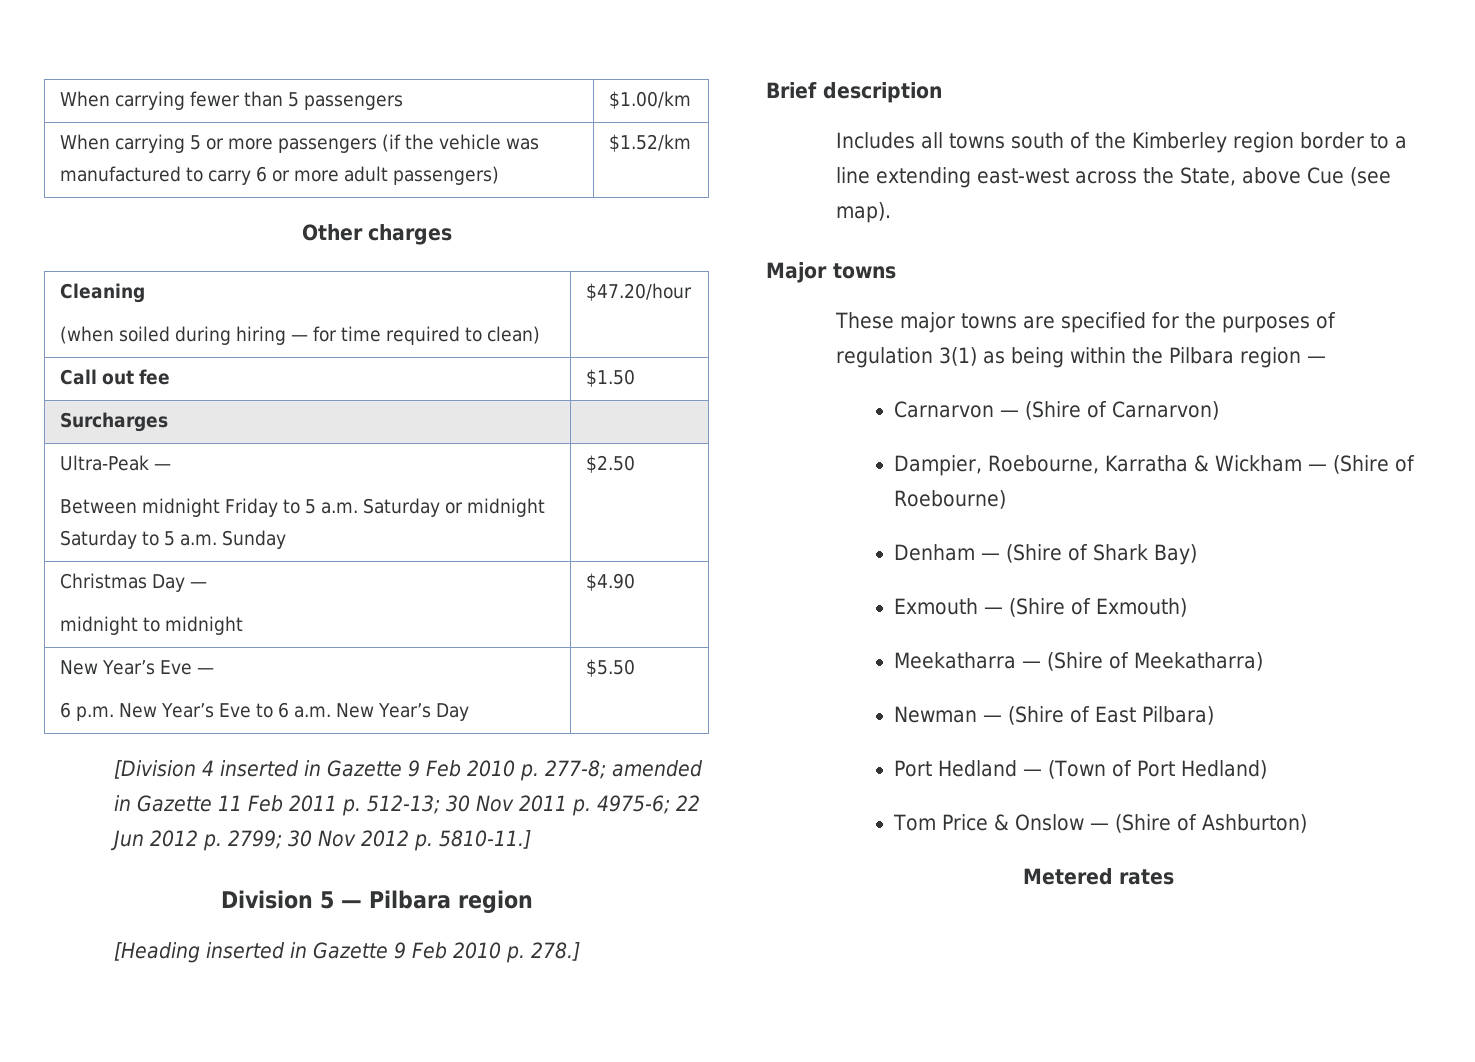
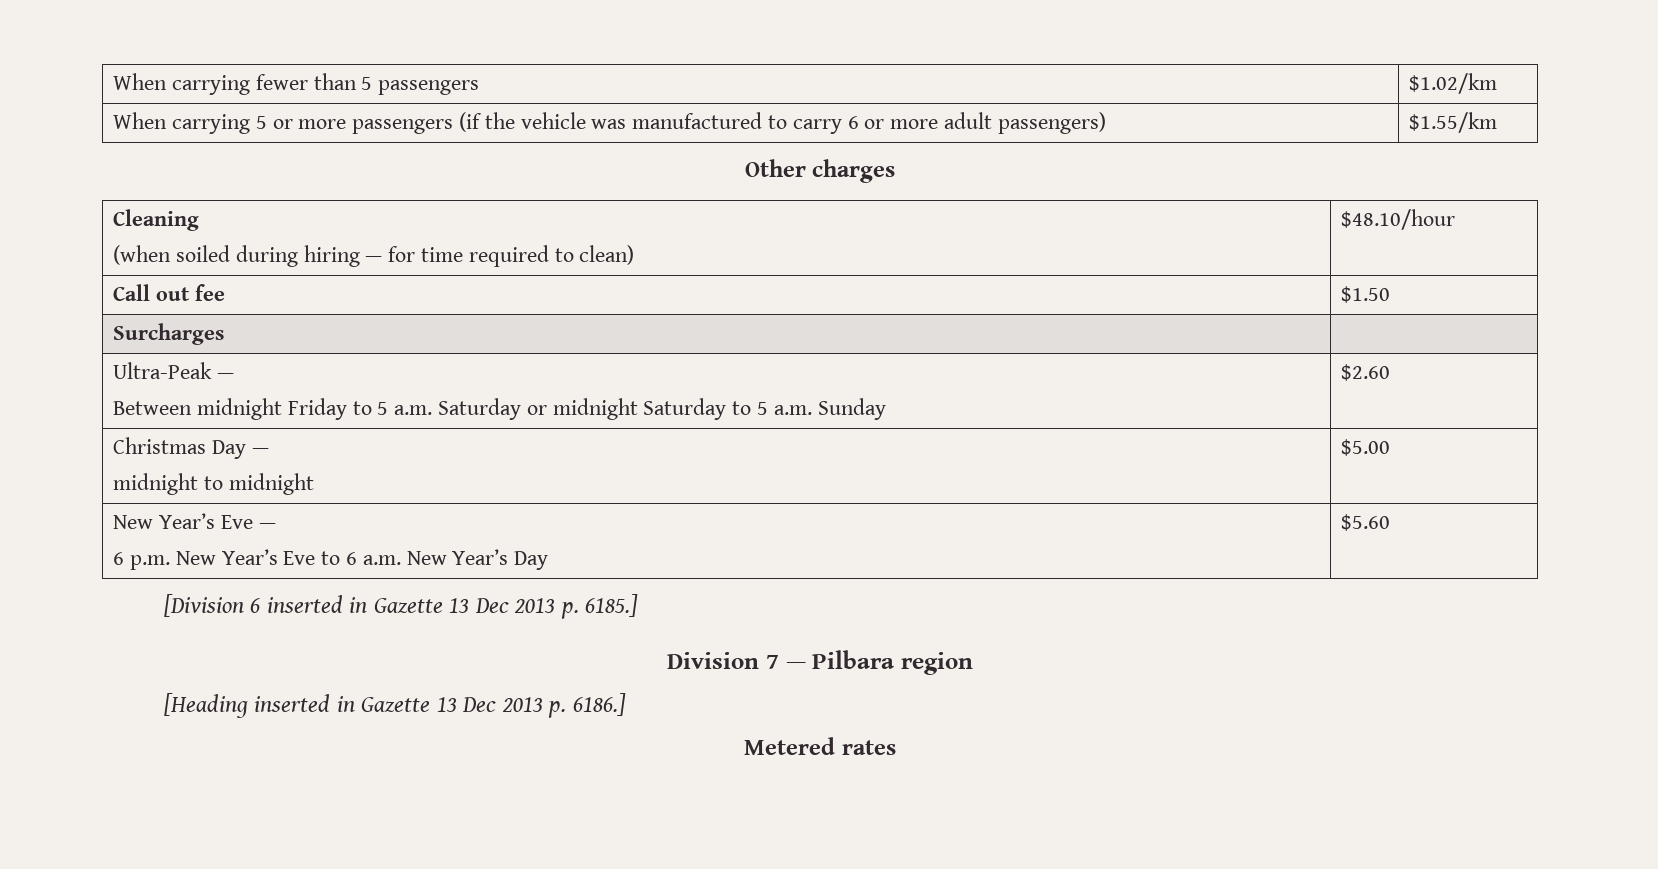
- When carrying fewer than 5 passengers | $1.00/km
+ When carrying fewer than 5 passengers | $1.02/km
- When carrying 5 or more passengers (if the vehicle was manufactured to carry 6 or more adult passengers) | $1.52/km
+ When carrying 5 or more passengers (if the vehicle was manufactured to carry 6 or more adult passengers) | $1.55/km
  Cleaning
- (when soiled during hiring — for time required to clean) | $47.20/hour
+ (when soiled during hiring — for time required to clean) | $48.10/hour
  Ultra-Peak —
- Between midnight Friday to 5 a.m. Saturday or midnight Saturday to 5 a.m. Sunday | $2.50
+ Between midnight Friday to 5 a.m. Saturday or midnight Saturday to 5 a.m. Sunday | $2.60
  Christmas Day —
- midnight to midnight | $4.90
+ midnight to midnight | $5.00
  New Year’s Eve —
- 6 p.m. New Year’s Eve to 6 a.m. New Year’s Day | $5.50
+ 6 p.m. New Year’s Eve to 6 a.m. New Year’s Day | $5.60
- [Division 4 inserted in Gazette 9 Feb 2010 p. 277-8; amended in Gazette 11 Feb 2011 p. 512-13; 30 Nov 2011 p. 4975-6; 22 Jun 2012 p. 2799; 30 Nov 2012 p. 5810-11.]
+ [Division 6 inserted in Gazette 13 Dec 2013 p. 6185.]
- Division 5 — Pilbara region
+ Division 7 — Pilbara region
- [Heading inserted in Gazette 9 Feb 2010 p. 278.]
- Brief description
- Includes all towns south of the Kimberley region border to a line extending east-west across the State, above Cue (see map).
- Major towns
- These major towns are specified for the purposes of regulation 3(1) as being within the Pilbara region —
- Carnarvon — (Shire of Carnarvon)
- Dampier, Roebourne, Karratha & Wickham — (Shire of Roebourne)
- Denham — (Shire of Shark Bay)
- Exmouth — (Shire of Exmouth)
- Meekatharra — (Shire of Meekatharra)
- Newman — (Shire of East Pilbara)
- Port Hedland — (Town of Port Hedland)
- Tom Price & Onslow — (Shire of Ashburton)
+ [Heading inserted in Gazette 13 Dec 2013 p. 6186.]

